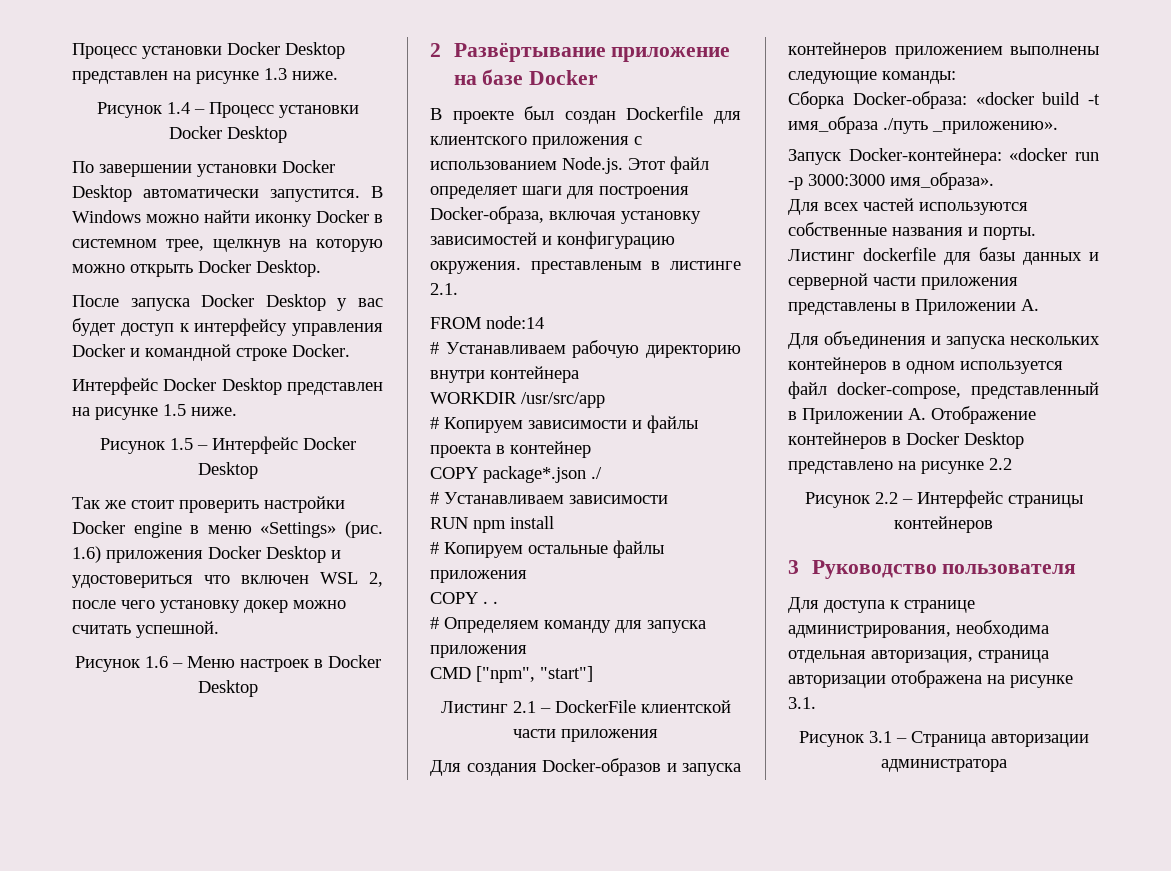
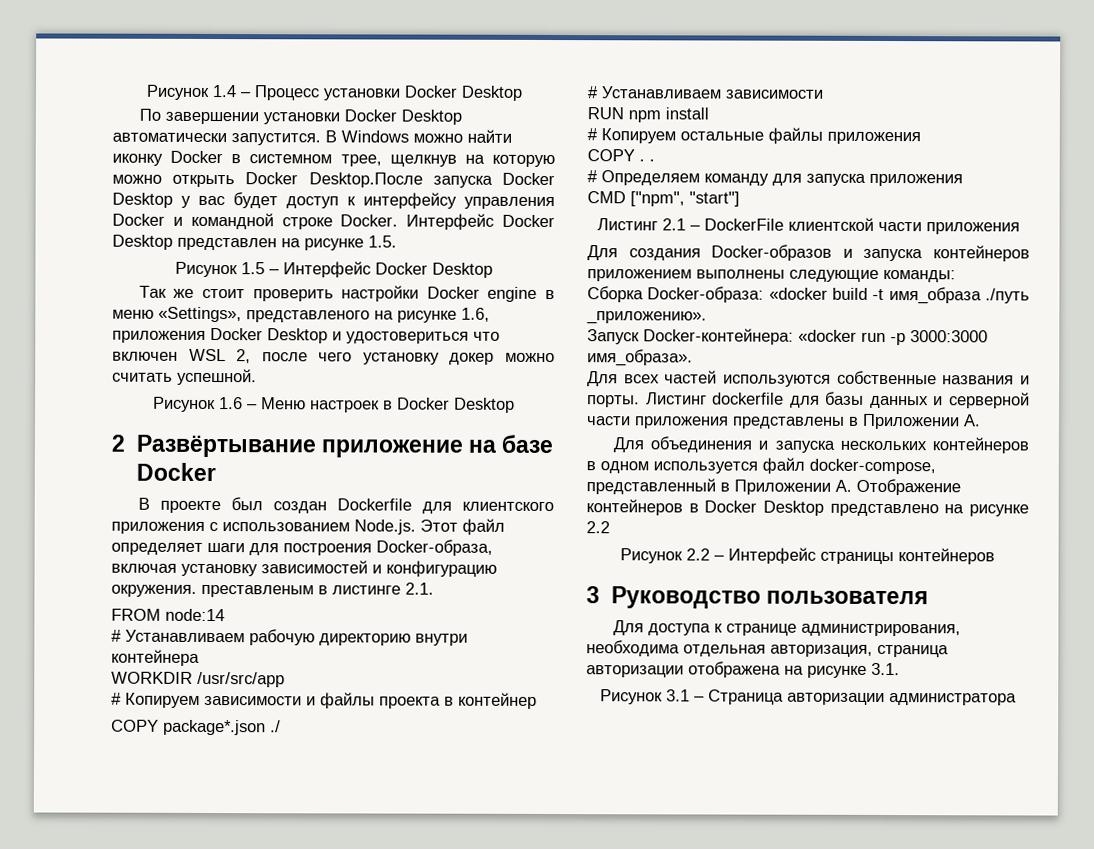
- Процесс установки Docker Desktop представлен на рисунке 1.3 ниже.
- В Windows можно найти иконку Docker в системном трее, щелкнув на которую можно открыть Docker Desktop.
- После запуска Docker Desktop у вас будет доступ к интерфейсу управления Docker и командной строке Docker.
- Интерфейс Docker Desktop представлен на рисунке 1.5 ниже.
+ В Windows можно найти иконку Docker в системном трее, щелкнув на которую можно открыть Docker Desktop.После запуска Docker Desktop у вас будет доступ к интерфейсу управления Docker и командной строке Docker. Интерфейс Docker Desktop представлен на рисунке 1.5.
- Так же стоит проверить настройки Docker engine в меню «Settings» (рис. 1.6) приложения Docker Desktop и удостовериться что включен WSL 2, после чего установку докер можно считать успешной.
+ Так же стоит проверить настройки Docker engine в меню «Settings», представленого на рисунке 1.6, приложения Docker Desktop и удостовериться что включен WSL 2, после чего установку докер можно считать успешной.

